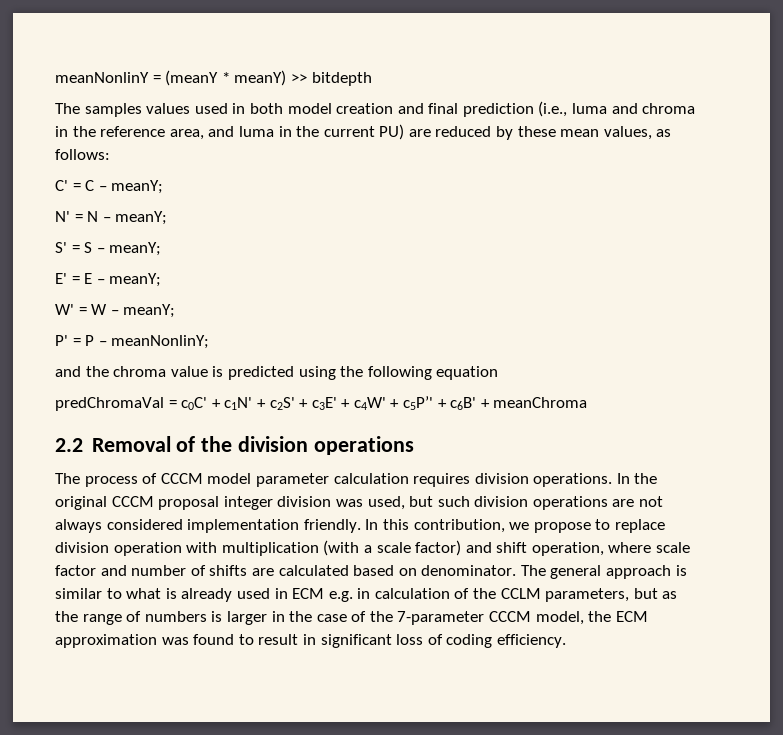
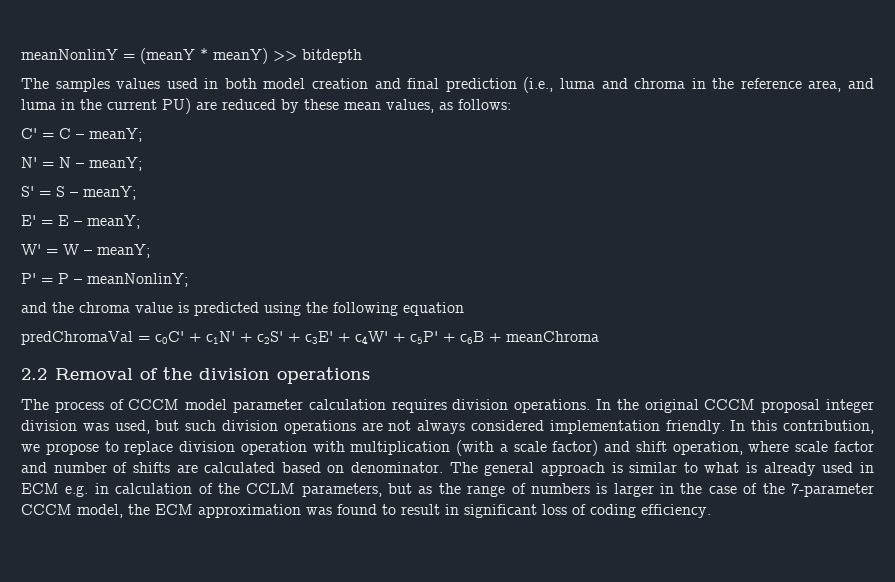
- predChromaVal = c0C' + c1N' + c2S' + c3E' + c4W' + c5P’' + c6B' + meanChroma
+ predChromaVal = c0C' + c1N' + c2S' + c3E' + c4W' + c5P' + c6B + meanChroma

